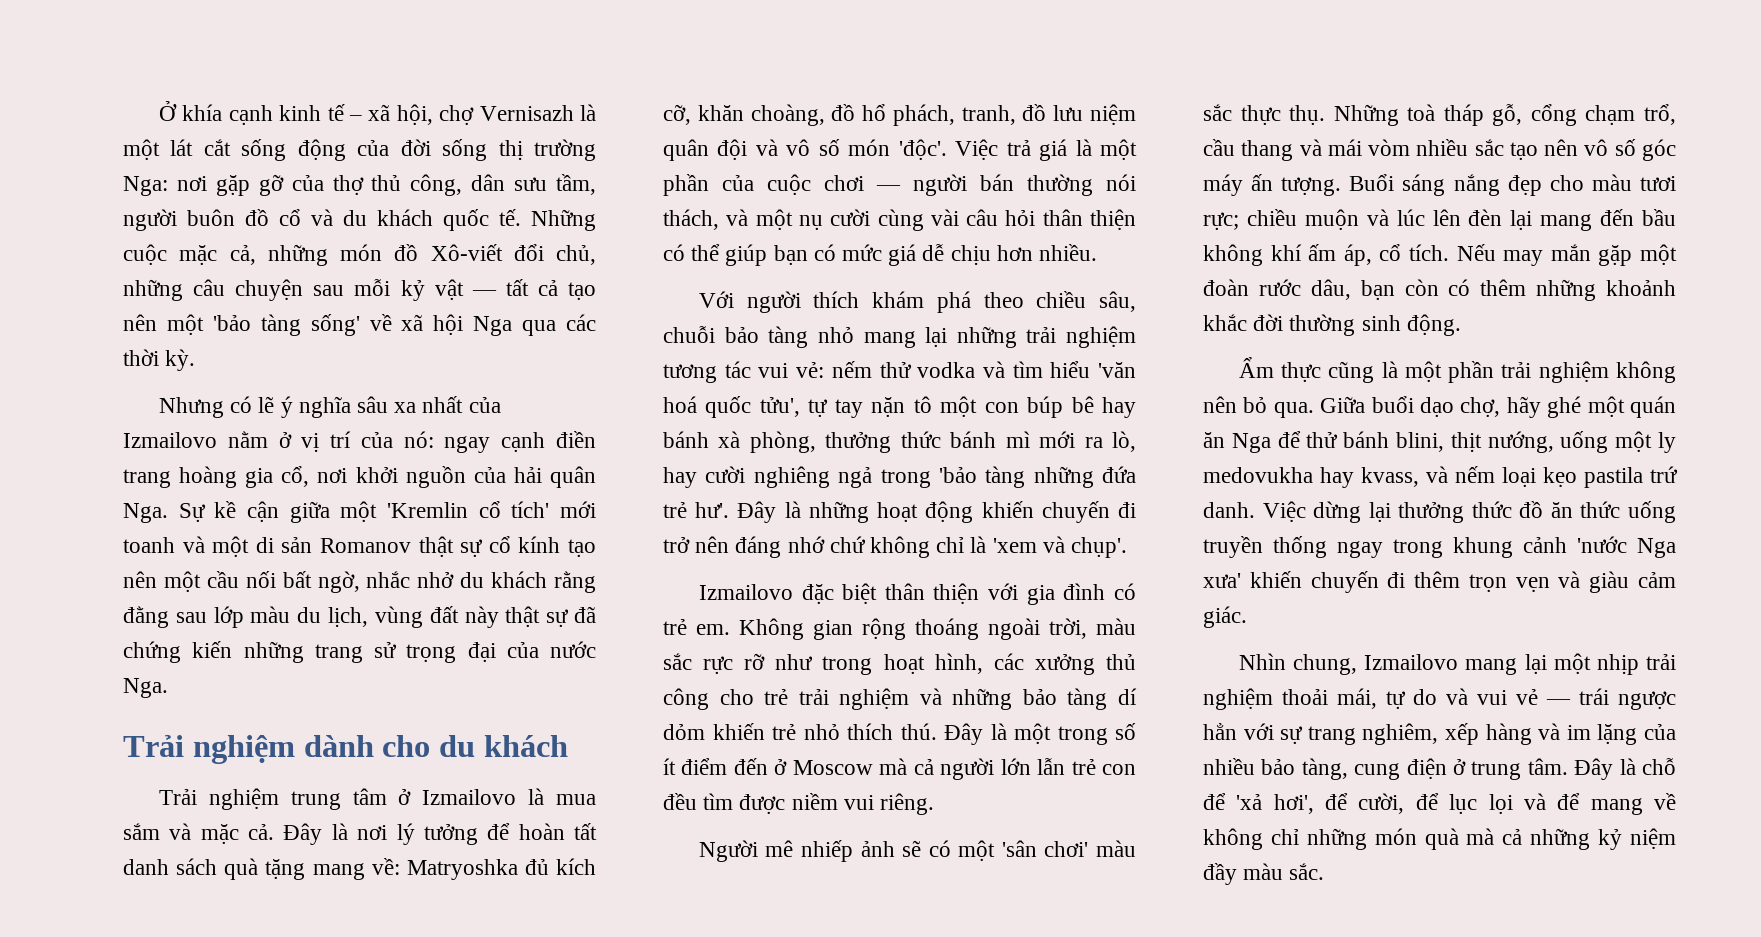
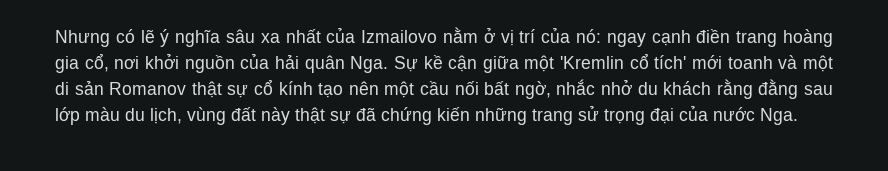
- Ở khía cạnh kinh tế – xã hội, chợ Vernisazh là một lát cắt sống động của đời sống thị trường Nga: nơi gặp gỡ của thợ thủ công, dân sưu tầm, người buôn đồ cổ và du khách quốc tế. Những cuộc mặc cả, những món đồ Xô-viết đổi chủ, những câu chuyện sau mỗi kỷ vật — tất cả tạo nên một 'bảo tàng sống' về xã hội Nga qua các thời kỳ.
- Trải nghiệm dành cho du khách
- Trải nghiệm trung tâm ở Izmailovo là mua sắm và mặc cả. Đây là nơi lý tưởng để hoàn tất danh sách quà tặng mang về: Matryoshka đủ kích cỡ, khăn choàng, đồ hổ phách, tranh, đồ lưu niệm quân đội và vô số món 'độc'. Việc trả giá là một phần của cuộc chơi — người bán thường nói thách, và một nụ cười cùng vài câu hỏi thân thiện có thể giúp bạn có mức giá dễ chịu hơn nhiều.
- Với người thích khám phá theo chiều sâu, chuỗi bảo tàng nhỏ mang lại những trải nghiệm tương tác vui vẻ: nếm thử vodka và tìm hiểu 'văn hoá quốc tửu', tự tay nặn tô một con búp bê hay bánh xà phòng, thưởng thức bánh mì mới ra lò, hay cười nghiêng ngả trong 'bảo tàng những đứa trẻ hư'. Đây là những hoạt động khiến chuyến đi trở nên đáng nhớ chứ không chỉ là 'xem và chụp'.
- Izmailovo đặc biệt thân thiện với gia đình có trẻ em. Không gian rộng thoáng ngoài trời, màu sắc rực rỡ như trong hoạt hình, các xưởng thủ công cho trẻ trải nghiệm và những bảo tàng dí dỏm khiến trẻ nhỏ thích thú. Đây là một trong số ít điểm đến ở Moscow mà cả người lớn lẫn trẻ con đều tìm được niềm vui riêng.
- Người mê nhiếp ảnh sẽ có một 'sân chơi' màu sắc thực thụ. Những toà tháp gỗ, cổng chạm trổ, cầu thang và mái vòm nhiều sắc tạo nên vô số góc máy ấn tượng. Buổi sáng nắng đẹp cho màu tươi rực; chiều muộn và lúc lên đèn lại mang đến bầu không khí ấm áp, cổ tích. Nếu may mắn gặp một đoàn rước dâu, bạn còn có thêm những khoảnh khắc đời thường sinh động.
- Ẩm thực cũng là một phần trải nghiệm không nên bỏ qua. Giữa buổi dạo chợ, hãy ghé một quán ăn Nga để thử bánh blini, thịt nướng, uống một ly medovukha hay kvass, và nếm loại kẹo pastila trứ danh. Việc dừng lại thưởng thức đồ ăn thức uống truyền thống ngay trong khung cảnh 'nước Nga xưa' khiến chuyến đi thêm trọn vẹn và giàu cảm giác.
- Nhìn chung, Izmailovo mang lại một nhịp trải nghiệm thoải mái, tự do và vui vẻ — trái ngược hẳn với sự trang nghiêm, xếp hàng và im lặng của nhiều bảo tàng, cung điện ở trung tâm. Đây là chỗ để 'xả hơi', để cười, để lục lọi và để mang về không chỉ những món quà mà cả những kỷ niệm đầy màu sắc.

